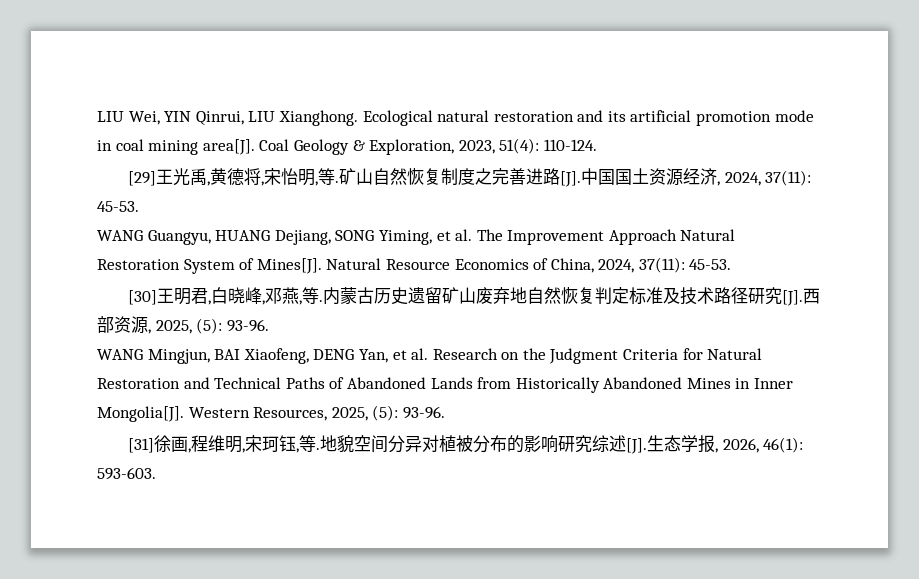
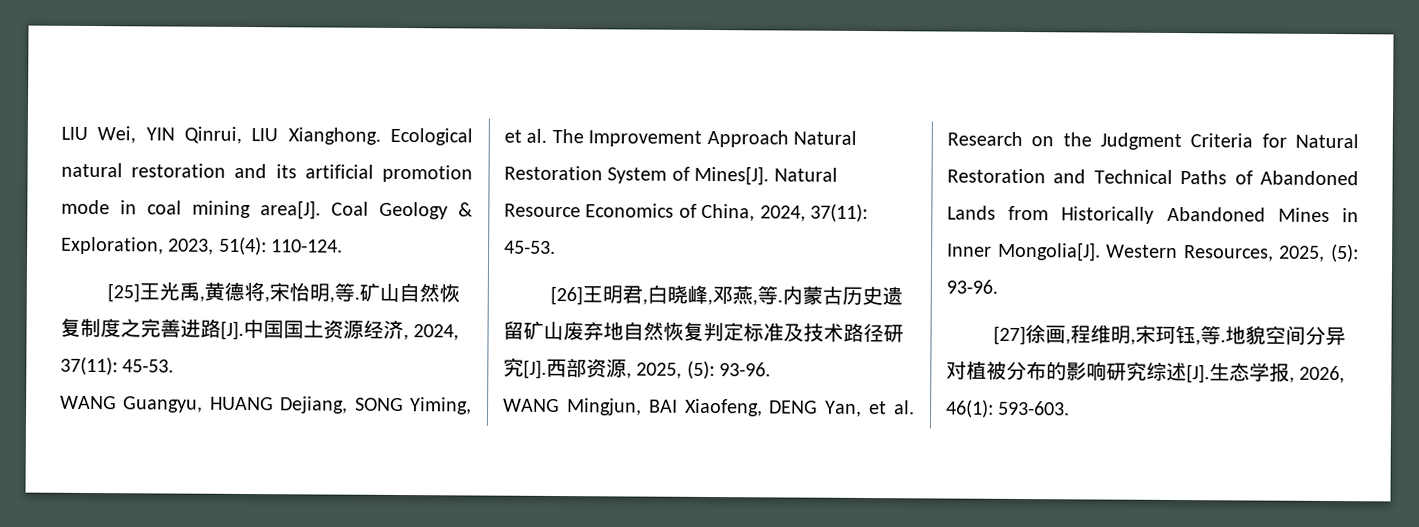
- [29]王光禹,黄德将,宋怡明,等.
+ [25]王光禹,黄德将,宋怡明,等.
- [30]王明君,白晓峰,邓燕,等.
+ [26]王明君,白晓峰,邓燕,等.
- [31]徐画,程维明,宋珂钰,等.
+ [27]徐画,程维明,宋珂钰,等.

